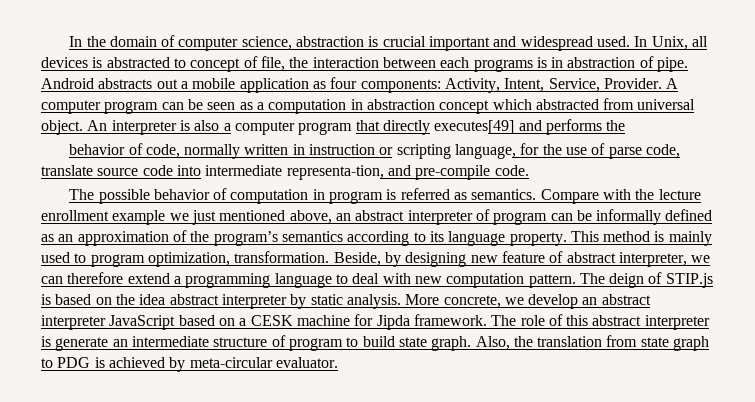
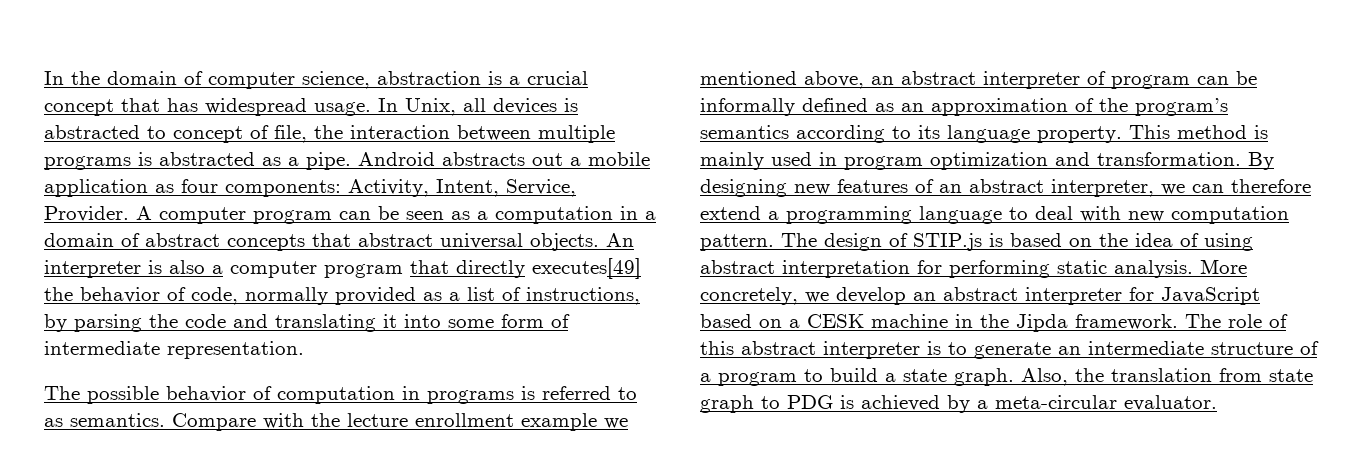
- In the domain of computer science, abstraction is crucial important and widespread used.
+ In the domain of computer science, abstraction is a crucial concept that has widespread usage.
- In Unix, all devices is abstracted to concept of file, the interaction between each programs is in abstraction of pipe.
+ In Unix, all devices is abstracted to concept of file, the interaction between multiple programs is abstracted as a pipe.
- A computer program can be seen as a computation in abstraction concept which abstracted from universal object.
+ A computer program can be seen as a computation in a domain of abstract concepts that abstract universal objects.
- An interpreter is also a computer program that directly executes[49] and performs the
- behavior of code, normally written in instruction or scripting language, for the use of parse code, translate source code into intermediate representa-tion, and pre-compile code.
+ An interpreter is also a computer program that directly executes[49] the behavior of code, normally provided as a list of instructions, by parsing the code and translating it into some form of intermediate representation.
- The possible behavior of computation in program is referred as semantics.
+ The possible behavior of computation in programs is referred to as semantics.
- Compare with the lecture enrollment example we just mentioned above, an abstract interpreter of program can be informally defined as an approximation of the program’s semantics according to its language property.
+ Compare with the lecture enrollment example we mentioned above, an abstract interpreter of program can be informally defined as an approximation of the program’s semantics according to its language property.
- This method is mainly used to program optimization, transformation. Beside, by designing new feature of abstract interpreter, we can therefore extend a programming language to deal with new computation pattern.
+ This method is mainly used in program optimization and transformation. By designing new features of an abstract interpreter, we can therefore extend a programming language to deal with new computation pattern.
- The deign of STIP.js is based on the idea abstract interpreter by static analysis.
+ The design of STIP.js is based on the idea of using abstract interpretation for performing static analysis.
- More concrete, we develop an abstract interpreter JavaScript based on a CESK machine for Jipda framework.
+ More concretely, we develop an abstract interpreter for JavaScript based on a CESK machine in the Jipda framework.
- The role of this abstract interpreter is generate an intermediate structure of program to build state graph.
+ The role of this abstract interpreter is to generate an intermediate structure of a program to build a state graph.
- Also, the translation from state graph to PDG is achieved by meta-circular evaluator.
+ Also, the translation from state graph to PDG is achieved by a meta-circular evaluator.

